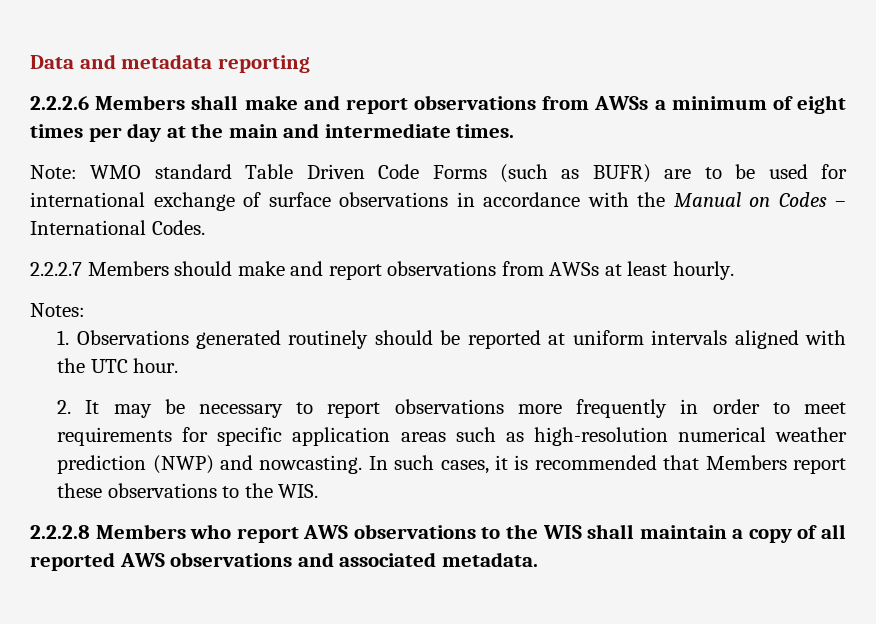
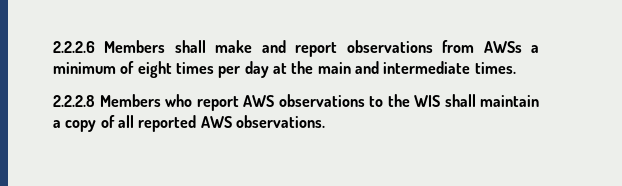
- Data and metadata reporting
- Note: WMO standard Table Driven Code Forms (such as BUFR) are to be used for international exchange of surface observations in accordance with the Manual on Codes – International Codes.
- 2.2.2.7 Members should make and report observations from AWSs at least hourly.
- Notes:
- 1. Observations generated routinely should be reported at uniform intervals aligned with the UTC hour.
- 2. It may be necessary to report observations more frequently in order to meet requirements for specific application areas such as high-resolution numerical weather prediction (NWP) and nowcasting. In such cases, it is recommended that Members report these observations to the WIS.
- 2.2.2.8 Members who report AWS observations to the WIS shall maintain a copy of all reported AWS observations and associated metadata.
+ 2.2.2.8 Members who report AWS observations to the WIS shall maintain a copy of all reported AWS observations.

